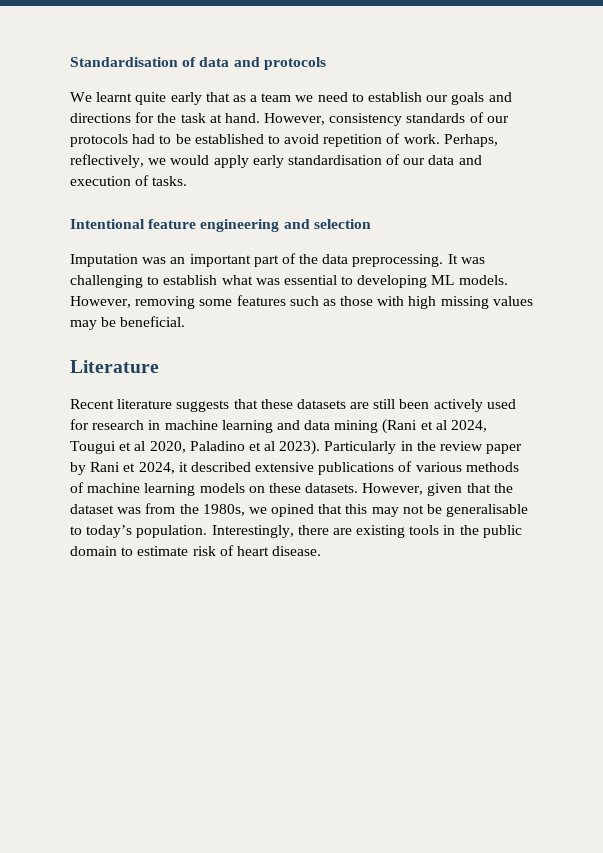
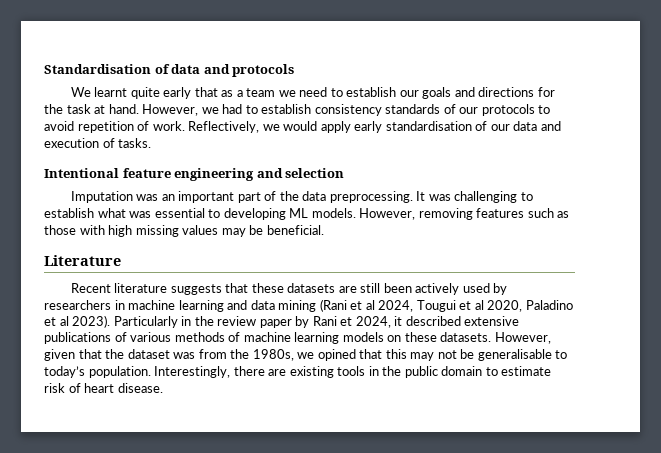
- However, consistency standards of our protocols had to be established to avoid repetition of work.
+ However, we had to establish consistency standards of our protocols to avoid repetition of work.
- Perhaps, reflectively, we would apply early standardisation of our data and execution of tasks.
+ Reflectively, we would apply early standardisation of our data and execution of tasks.
- However, removing some features such as those with high missing values may be beneficial.
+ However, removing features such as those with high missing values may be beneficial.
- Recent literature suggests that these datasets are still been actively used for research in machine learning and data mining (Rani et al 2024, Tougui et al 2020, Paladino et al 2023).
+ Recent literature suggests that these datasets are still been actively used by researchers in machine learning and data mining (Rani et al 2024, Tougui et al 2020, Paladino et al 2023).

